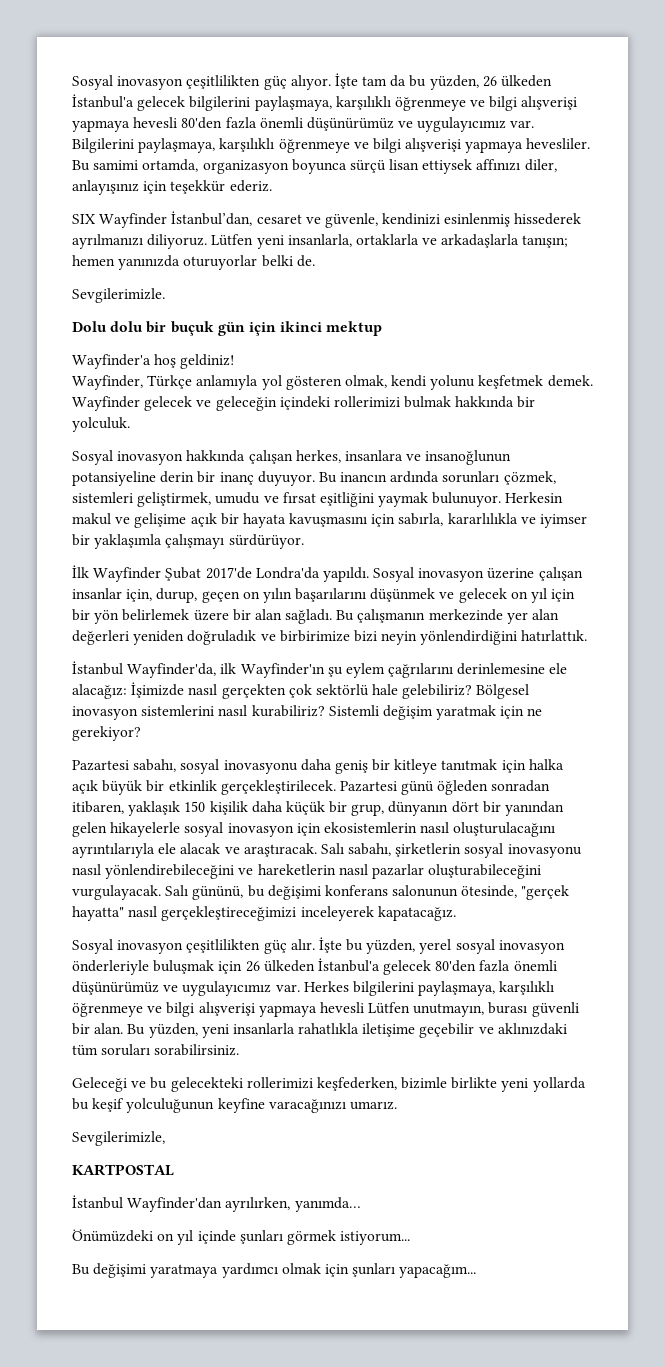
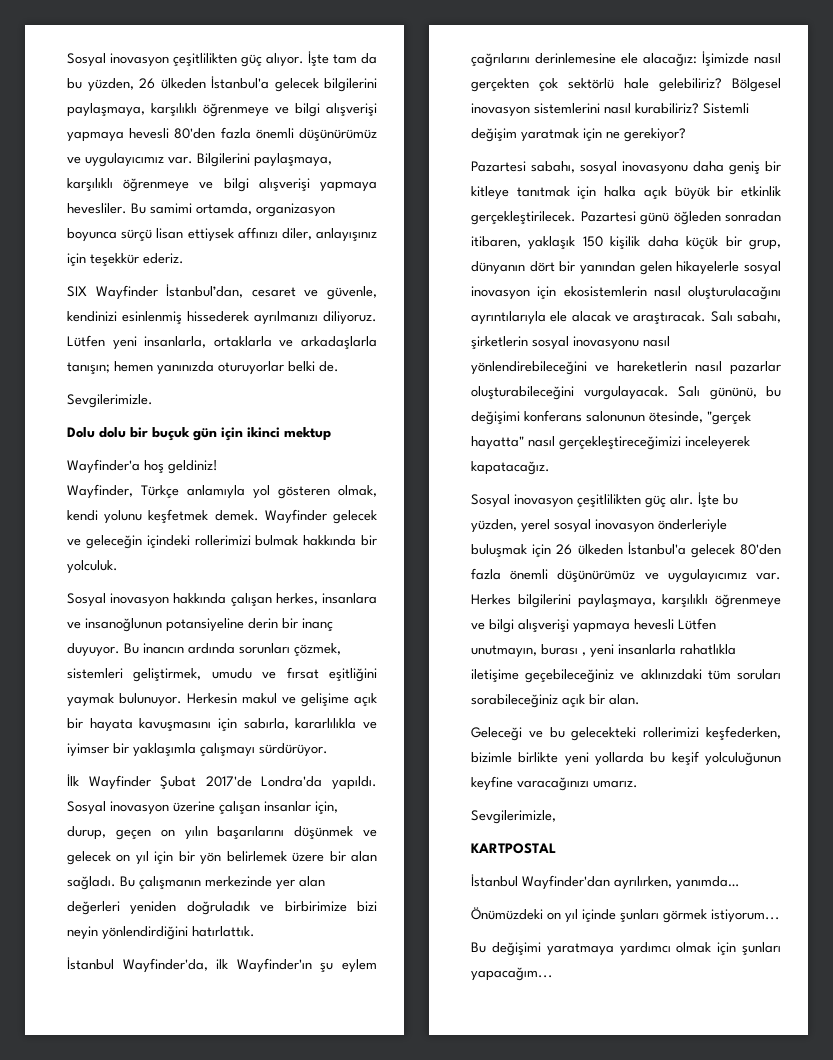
- Herkes bilgilerini paylaşmaya, karşılıklı öğrenmeye ve bilgi alışverişi yapmaya hevesli Lütfen unutmayın, burası güvenli bir alan. Bu yüzden, yeni insanlarla rahatlıkla iletişime geçebilir ve aklınızdaki tüm soruları sorabilirsiniz.
+ Herkes bilgilerini paylaşmaya, karşılıklı öğrenmeye ve bilgi alışverişi yapmaya hevesli Lütfen unutmayın, burası , yeni insanlarla rahatlıkla iletişime geçebileceğiniz ve aklınızdaki tüm soruları sorabileceğiniz açık bir alan.

